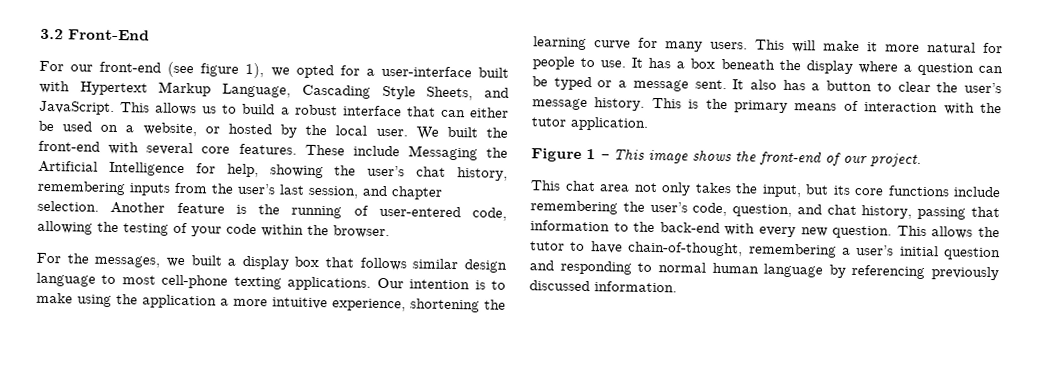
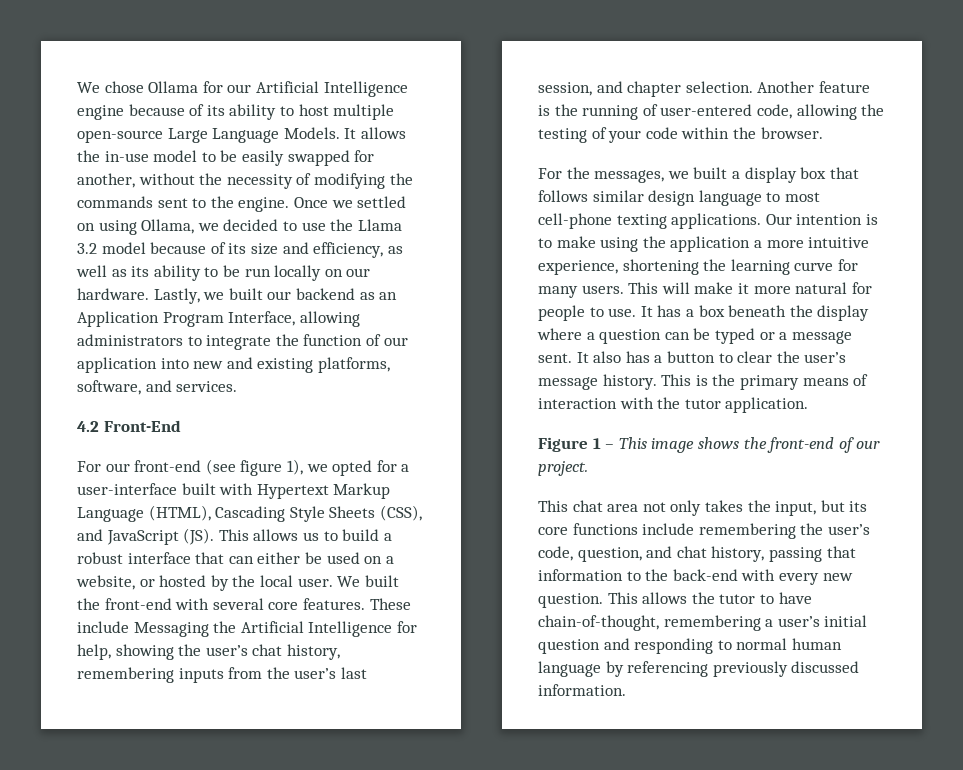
- 3.2 Front-End
+ We chose Ollama for our Artificial Intelligence engine because of its ability to host multiple open-source Large Language Models. It allows the in-use model to be easily swapped for another, without the necessity of modifying the commands sent to the engine. Once we settled on using Ollama, we decided to use the Llama 3.2 model because of its size and efficiency, as well as its ability to be run locally on our hardware. Lastly, we built our backend as an Application Program Interface, allowing administrators to integrate the function of our application into new and existing platforms, software, and services.
+ 4.2 Front-End
- For our front-end (see figure 1), we opted for a user-interface built with Hypertext Markup Language, Cascading Style Sheets, and JavaScript. This allows us to build a robust interface that can either be used on a website, or hosted by the local user.
+ For our front-end (see figure 1), we opted for a user-interface built with Hypertext Markup Language (HTML), Cascading Style Sheets (CSS), and JavaScript (JS). This allows us to build a robust interface that can either be used on a website, or hosted by the local user.

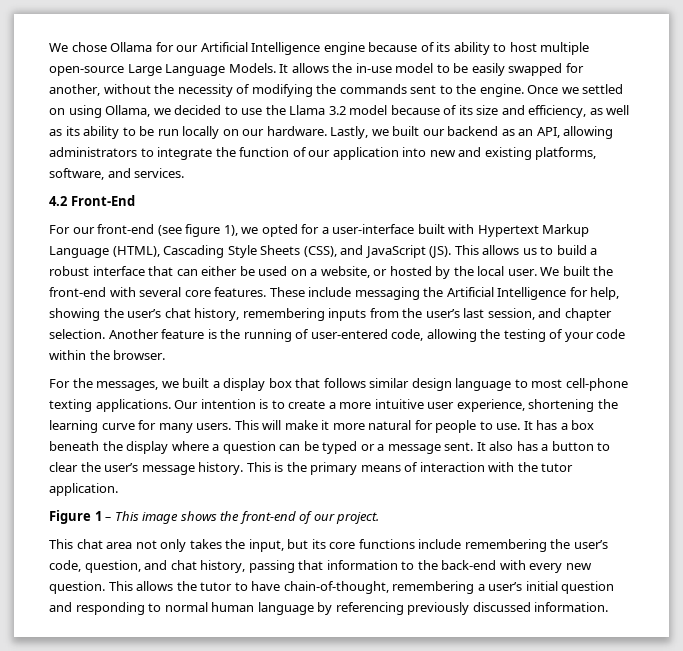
- Lastly, we built our backend as an Application Program Interface, allowing administrators to integrate the function of our application into new and existing platforms, software, and services.
+ Lastly, we built our backend as an API, allowing administrators to integrate the function of our application into new and existing platforms, software, and services.
- These include Messaging the Artificial Intelligence for help, showing the user’s chat history, remembering inputs from the user’s last session, and chapter selection.
+ These include messaging the Artificial Intelligence for help, showing the user’s chat history, remembering inputs from the user’s last session, and chapter selection.
- Our intention is to make using the application a more intuitive experience, shortening the learning curve for many users.
+ Our intention is to create a more intuitive user experience, shortening the learning curve for many users.

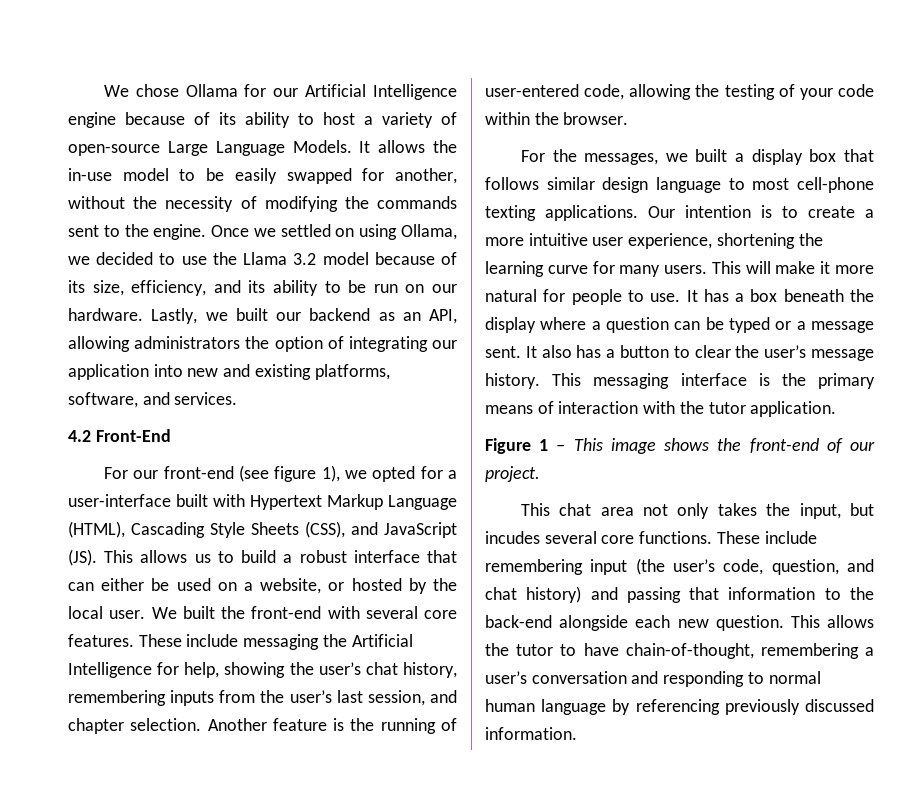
- We chose Ollama for our Artificial Intelligence engine because of its ability to host multiple open-source Large Language Models.
+ We chose Ollama for our Artificial Intelligence engine because of its ability to host a variety of open-source Large Language Models.
- Once we settled on using Ollama, we decided to use the Llama 3.2 model because of its size and efficiency, as well as its ability to be run locally on our hardware.
+ Once we settled on using Ollama, we decided to use the Llama 3.2 model because of its size, efficiency, and its ability to be run on our hardware.
- Lastly, we built our backend as an API, allowing administrators to integrate the function of our application into new and existing platforms, software, and services.
+ Lastly, we built our backend as an API, allowing administrators the option of integrating our application into new and existing platforms, software, and services.
- This is the primary means of interaction with the tutor application.
+ This messaging interface is the primary means of interaction with the tutor application.
- This chat area not only takes the input, but its core functions include remembering the user’s code, question, and chat history, passing that information to the back-end with every new question.
+ This chat area not only takes the input, but incudes several core functions. These include remembering input (the user’s code, question, and chat history) and passing that information to the back-end alongside each new question.
- This allows the tutor to have chain-of-thought, remembering a user’s initial question and responding to normal human language by referencing previously discussed information.
+ This allows the tutor to have chain-of-thought, remembering a user’s conversation and responding to normal human language by referencing previously discussed information.

